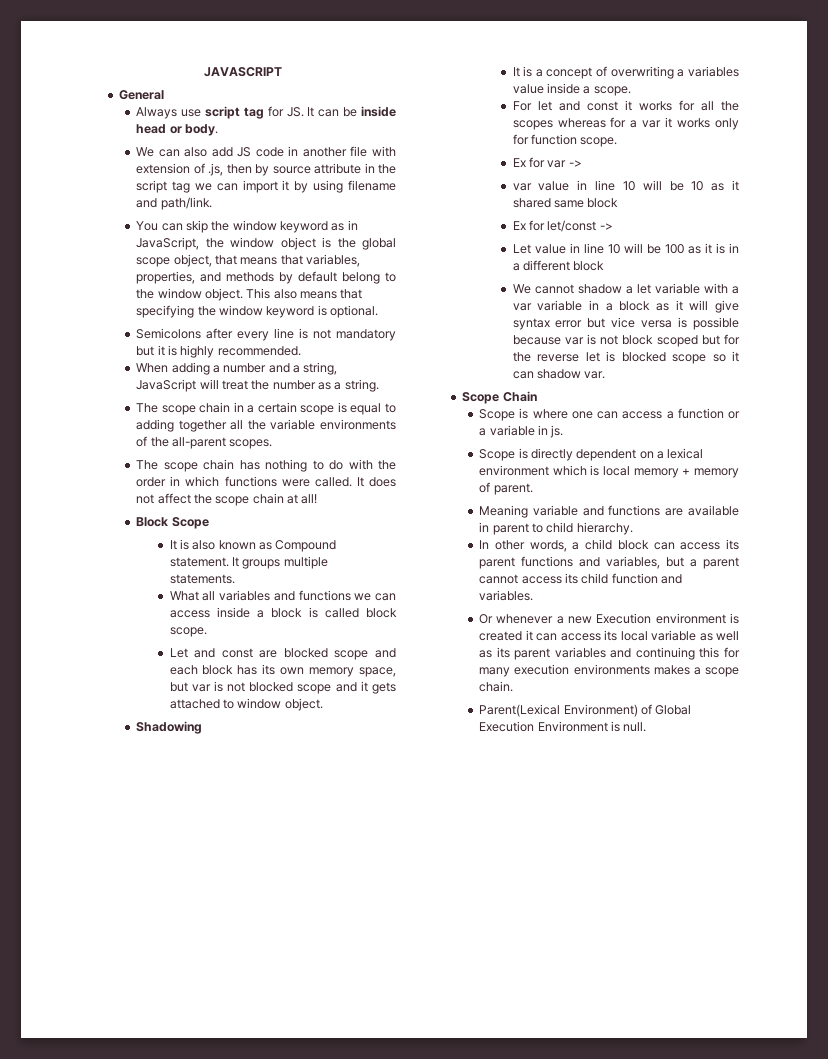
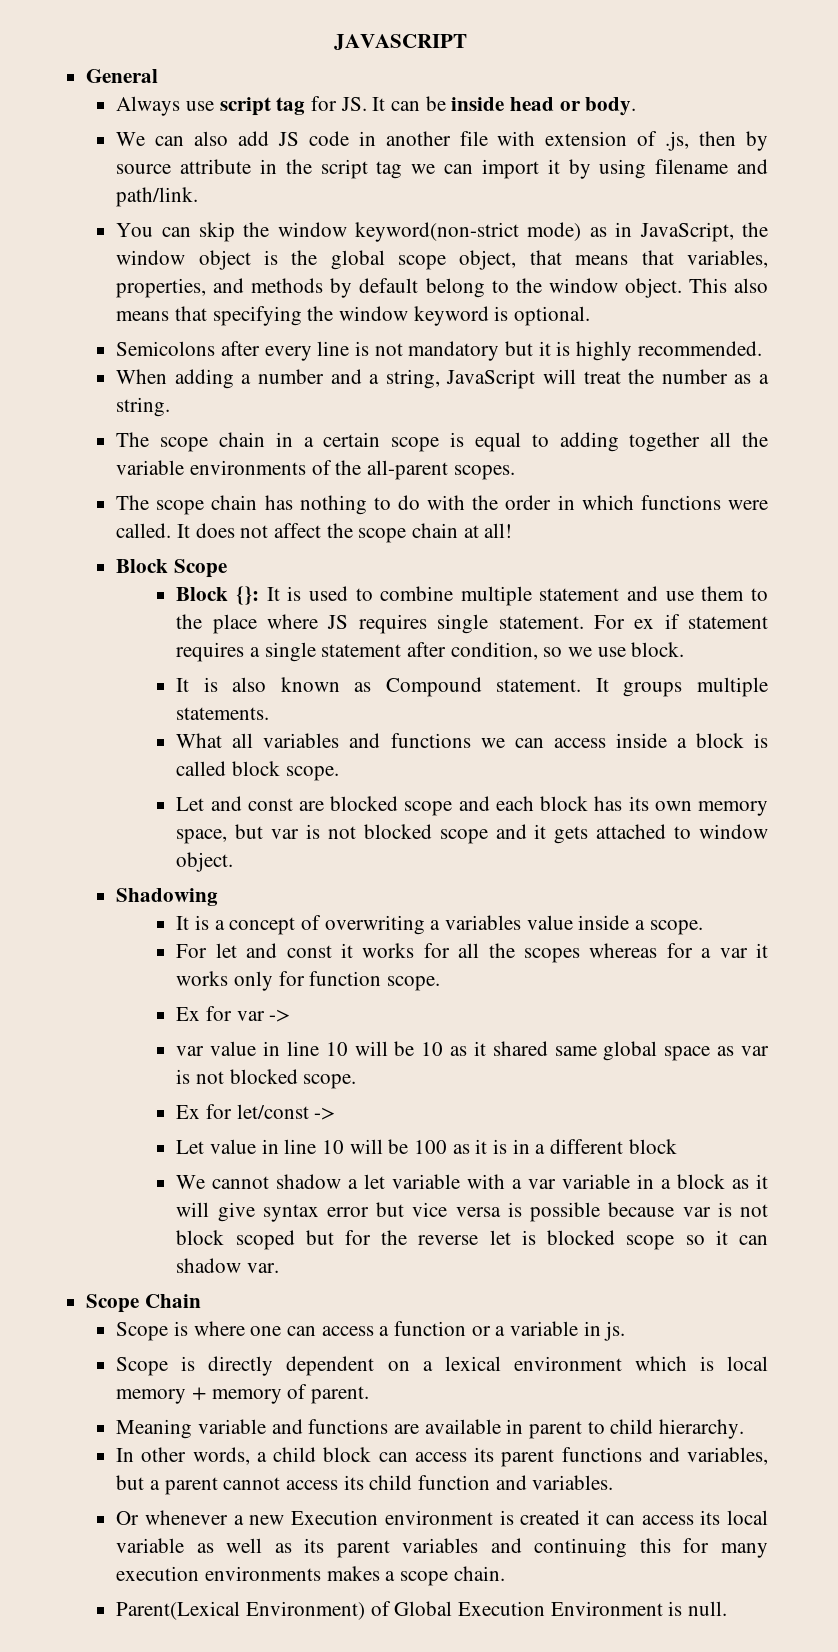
- You can skip the window keyword as in JavaScript, the window object is the global scope object, that means that variables, properties, and methods by default belong to the window object.
+ You can skip the window keyword(non-strict mode) as in JavaScript, the window object is the global scope object, that means that variables, properties, and methods by default belong to the window object.
+ Block {}: It is used to combine multiple statement and use them to the place where JS requires single statement. For ex if statement requires a single statement after condition, so we use block.
- var value in line 10 will be 10 as it shared same block
+ var value in line 10 will be 10 as it shared same global space as var is not blocked scope.

